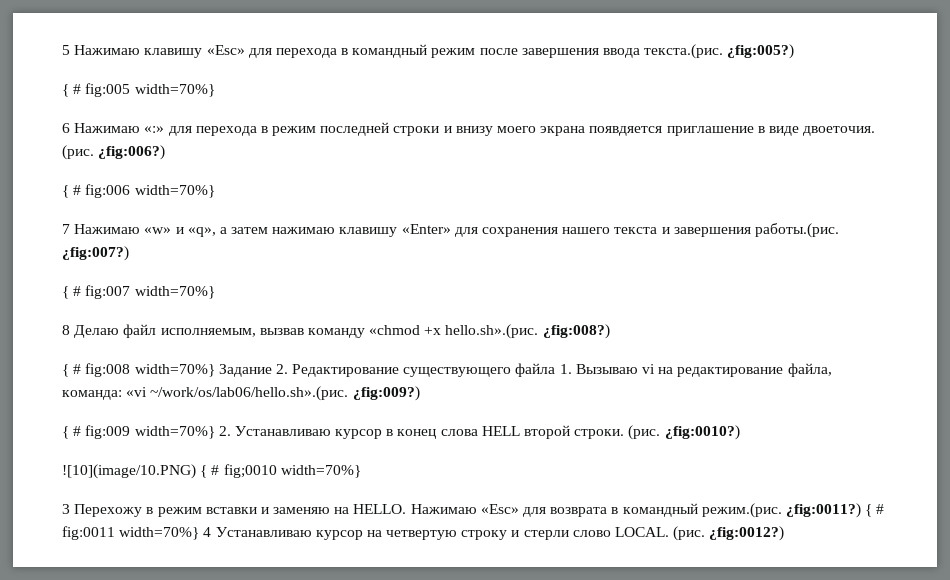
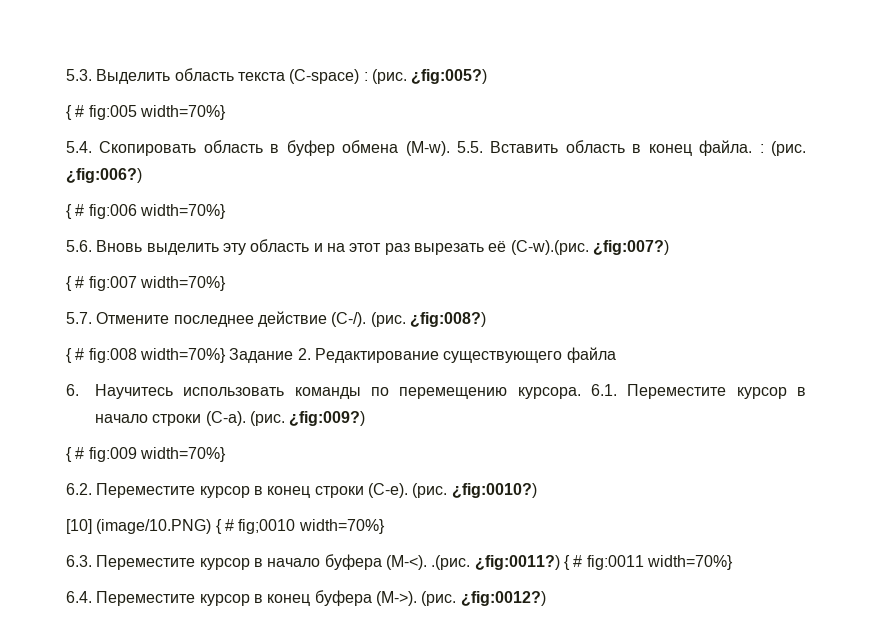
- 5 Нажимаю клавишу «Esc» для перехода в командный режим после завершения ввода текста.(рис. ¿fig:005?)
+ 5.3. Выделить область текста (C-space) : (рис. ¿fig:005?)
- 6 Нажимаю «:» для перехода в режим последней строки и внизу моего экрана появдяется приглашение в виде двоеточия. (рис.
+ 5.4. Скопировать область в буфер обмена (M-w). 5.5. Вставить область в конец файла. : (рис.
- 7 Нажимаю «w» и «q», а затем нажимаю клавишу «Enter» для сохранения нашего текста и завершения работы.(рис. ¿fig:007?)
+ 5.6. Вновь выделить эту область и на этот раз вырезать её (C-w).(рис. ¿fig:007?)
- 8 Делаю файл исполняемым, вызвав команду «chmod +x hello.sh».(рис. ¿fig:008?)
+ 5.7. Отмените последнее действие (C-/). (рис. ¿fig:008?)
- { # fig:008 width=70%} Задание 2. Редактирование существующего файла 1. Вызываю vi на редактирование файла, команда: «vi ~/work/os/lab06/hello.sh».(рис. ¿fig:009?)
+ { # fig:008 width=70%} Задание 2. Редактирование существующего файла
+ 6. Научитесь использовать команды по перемещению курсора. 6.1. Переместите курсор в начало строки (C-a). (рис. ¿fig:009?)
- { # fig:009 width=70%} 2. Устанавливаю курсор в конец слова HELL второй строки.
+ { # fig:009 width=70%}
+ 6.2. Переместите курсор в конец строки (C-e).
- ![10](image/10.PNG) { # fig;0010 width=70%}
+ [10] (image/10.PNG) { # fig;0010 width=70%}
- 3 Перехожу в режим вставки и заменяю на HELLO. Нажимаю «Esc» для возврата в командный режим.(рис. ¿fig:0011?)
+ 6.3. Переместите курсор в начало буфера (M-<). .(рис. ¿fig:0011?)
- { # fig:0011 width=70%} 4 Устанавливаю курсор на четвертую строку и стерли слово LOCAL.
+ { # fig:0011 width=70%}
+ 6.4. Переместите курсор в конец буфера (M->).

